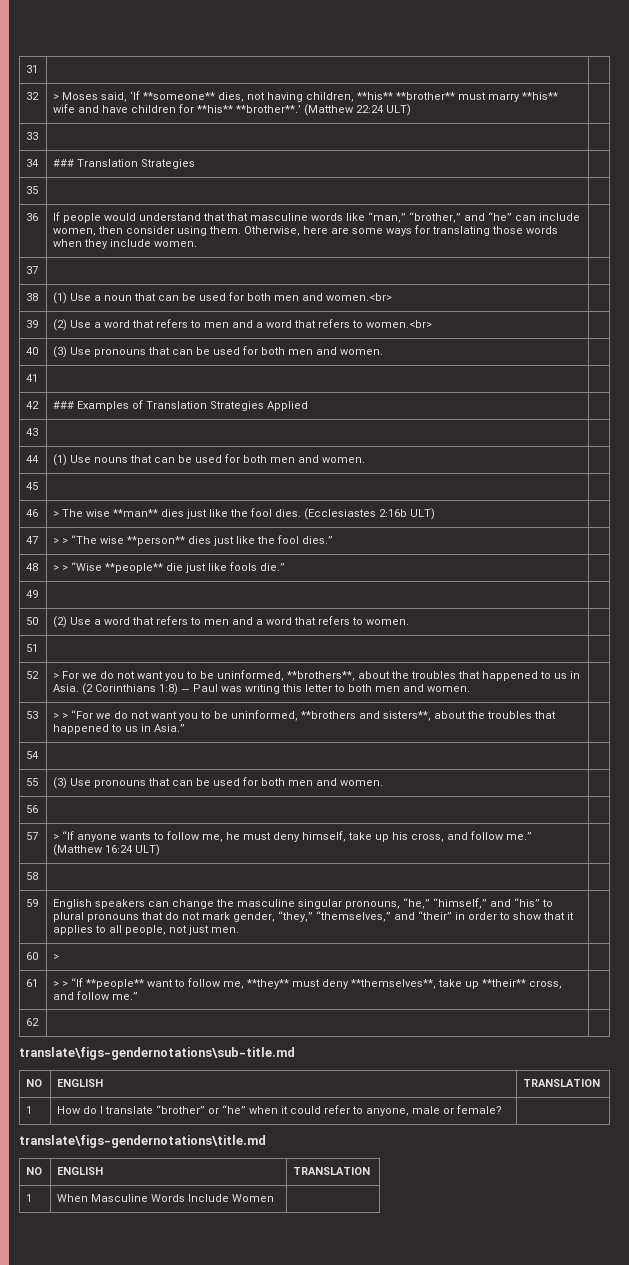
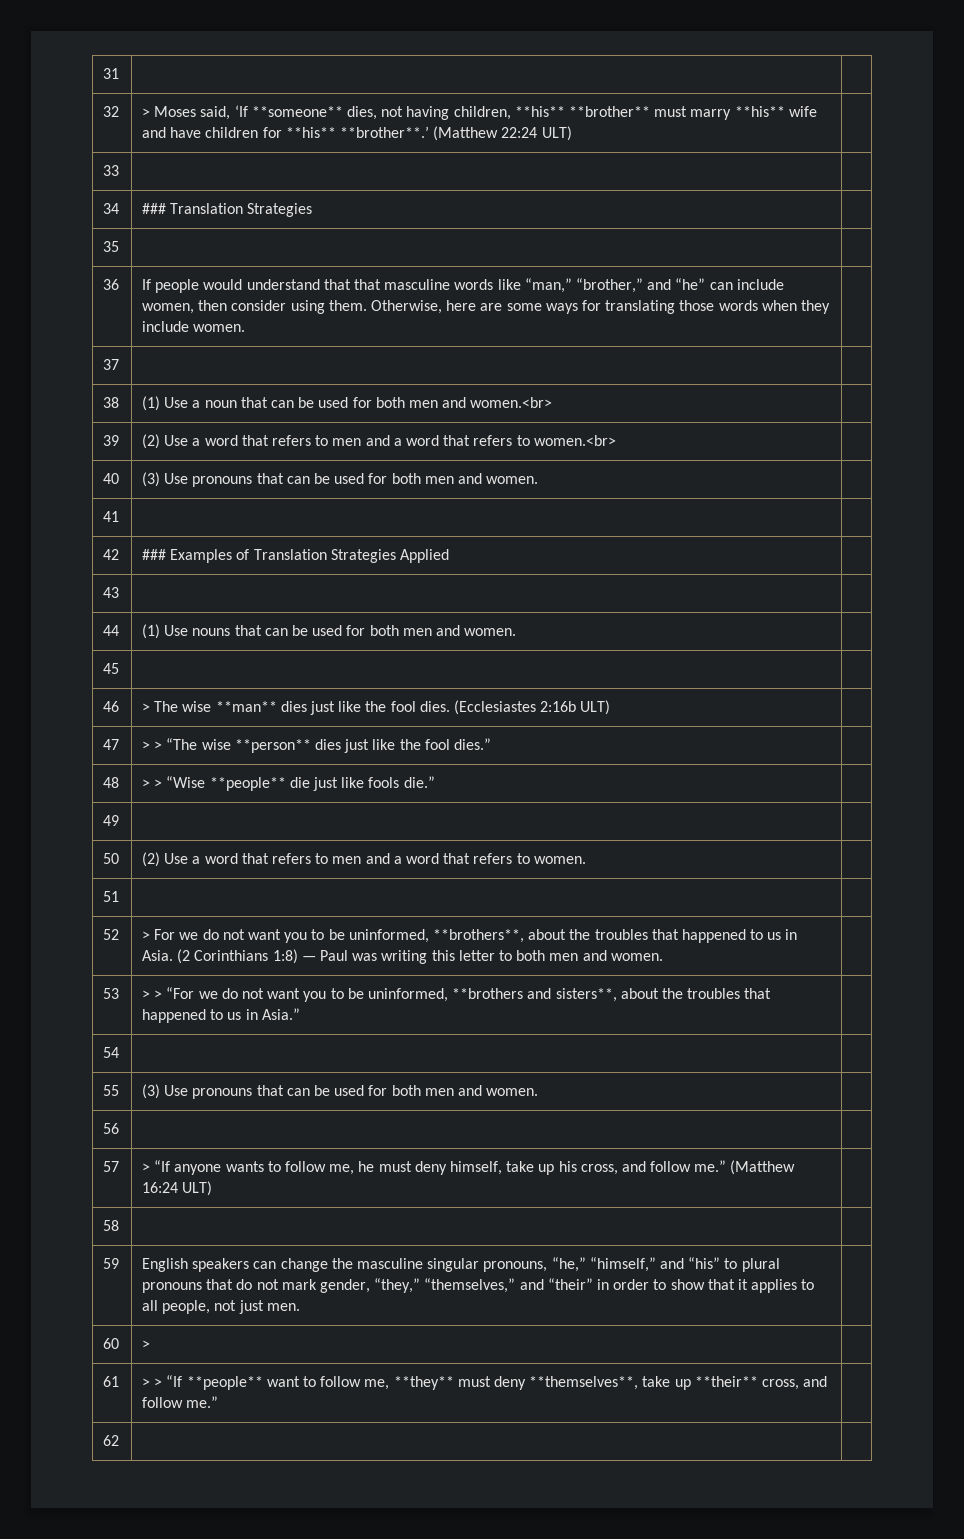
- translate\figs-gendernotations\sub-title.md
- NO | ENGLISH | TRANSLATION
- 1 | How do I translate “brother” or “he” when it could refer to anyone, male or female? |
- translate\figs-gendernotations\title.md
- NO | ENGLISH | TRANSLATION
- 1 | When Masculine Words Include Women |

